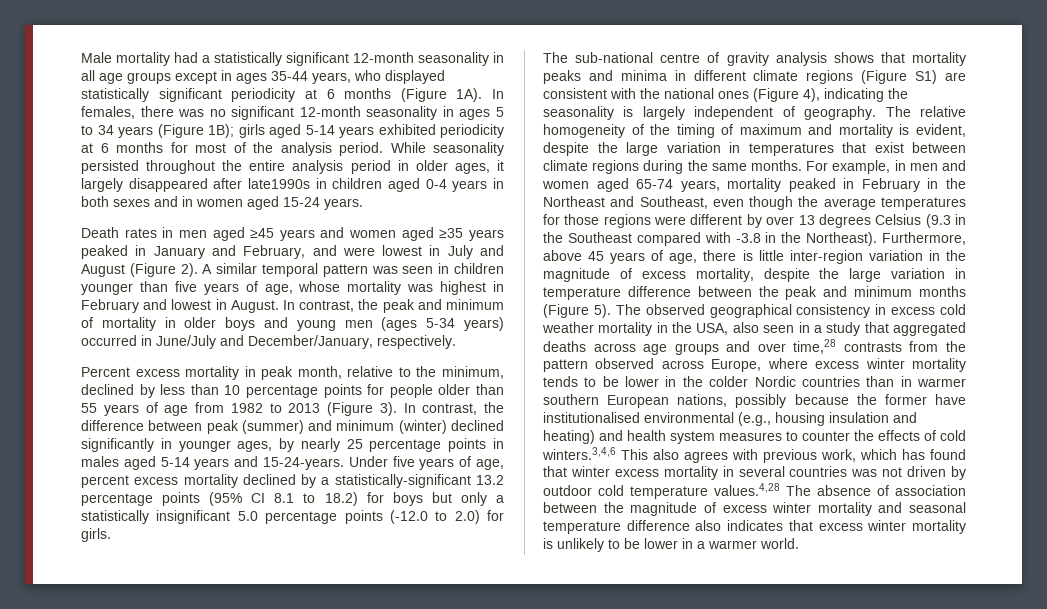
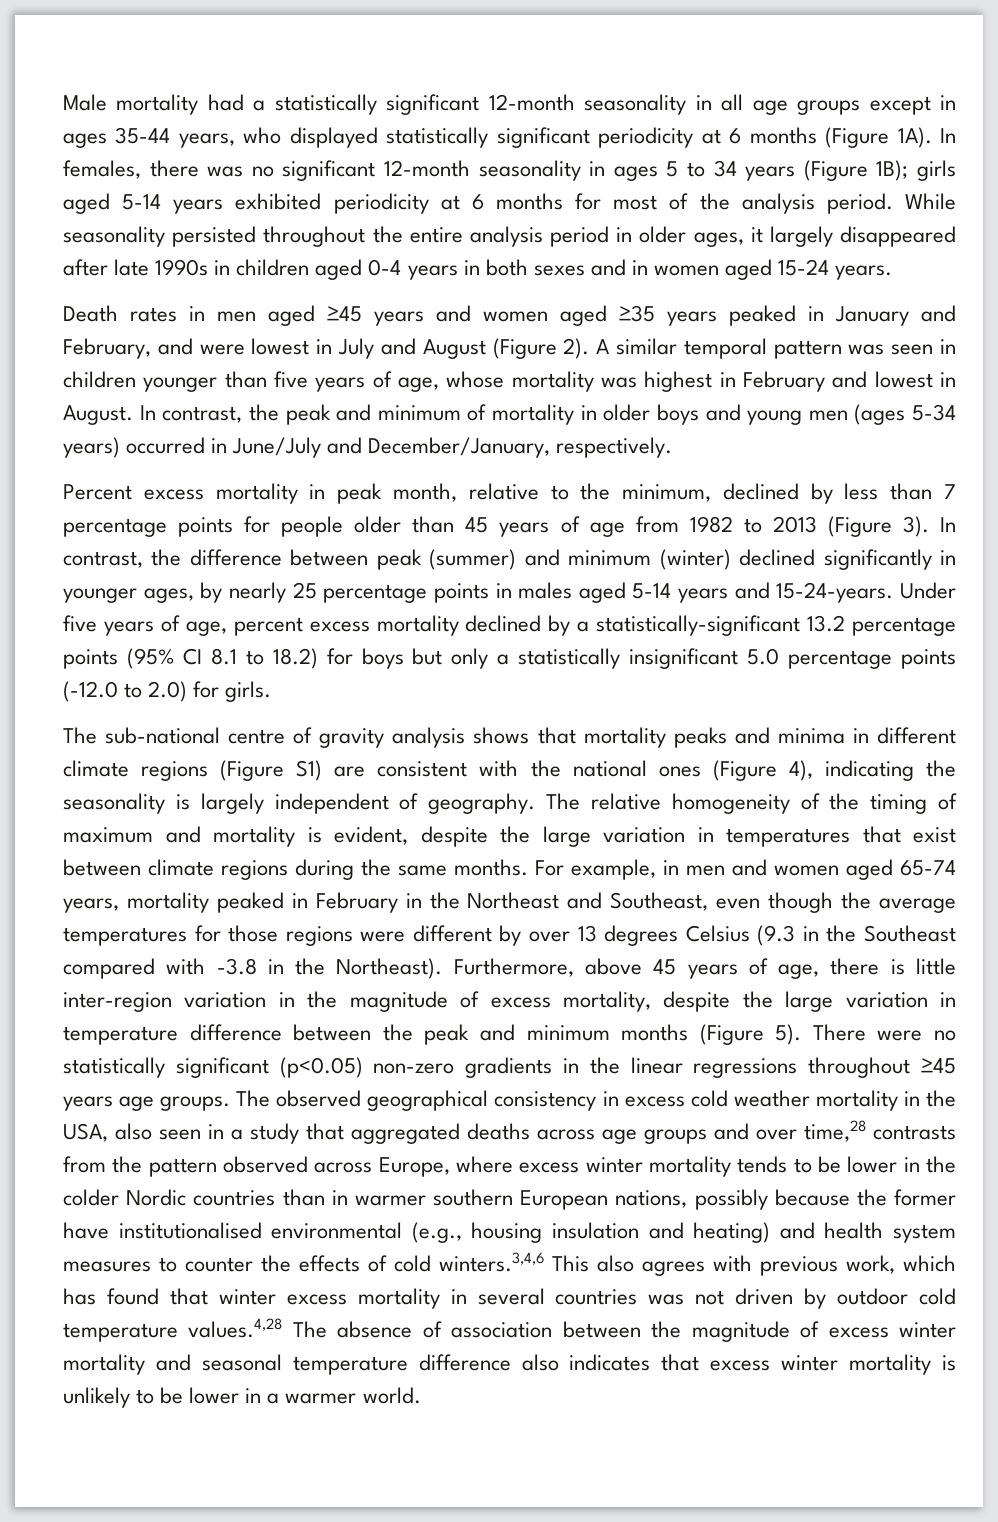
- While seasonality persisted throughout the entire analysis period in older ages, it largely disappeared after late1990s in children aged 0-4 years in both sexes and in women aged 15-24 years.
+ While seasonality persisted throughout the entire analysis period in older ages, it largely disappeared after late 1990s in children aged 0-4 years in both sexes and in women aged 15-24 years.
- Percent excess mortality in peak month, relative to the minimum, declined by less than 10 percentage points for people older than 55 years of age from 1982 to 2013 (Figure 3).
+ Percent excess mortality in peak month, relative to the minimum, declined by less than 7 percentage points for people older than 45 years of age from 1982 to 2013 (Figure 3).
+ There were no statistically significant (p<0.05) non-zero gradients in the linear regressions throughout ≥45 years age groups.

